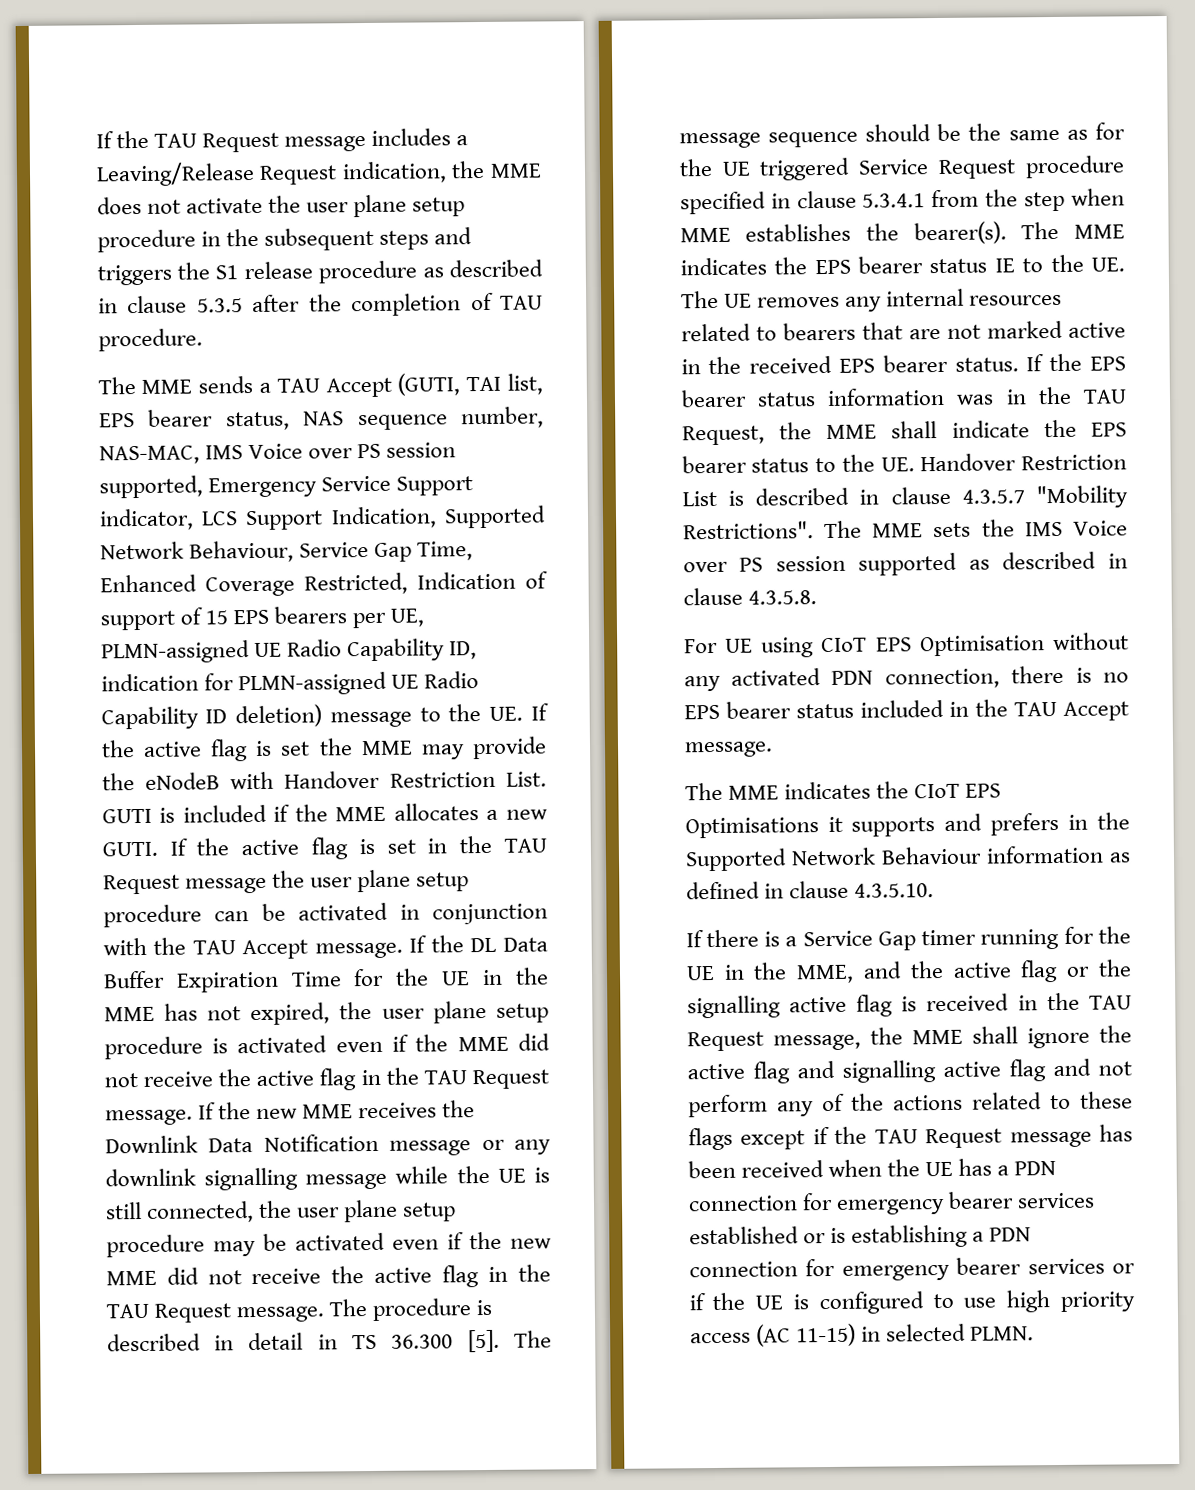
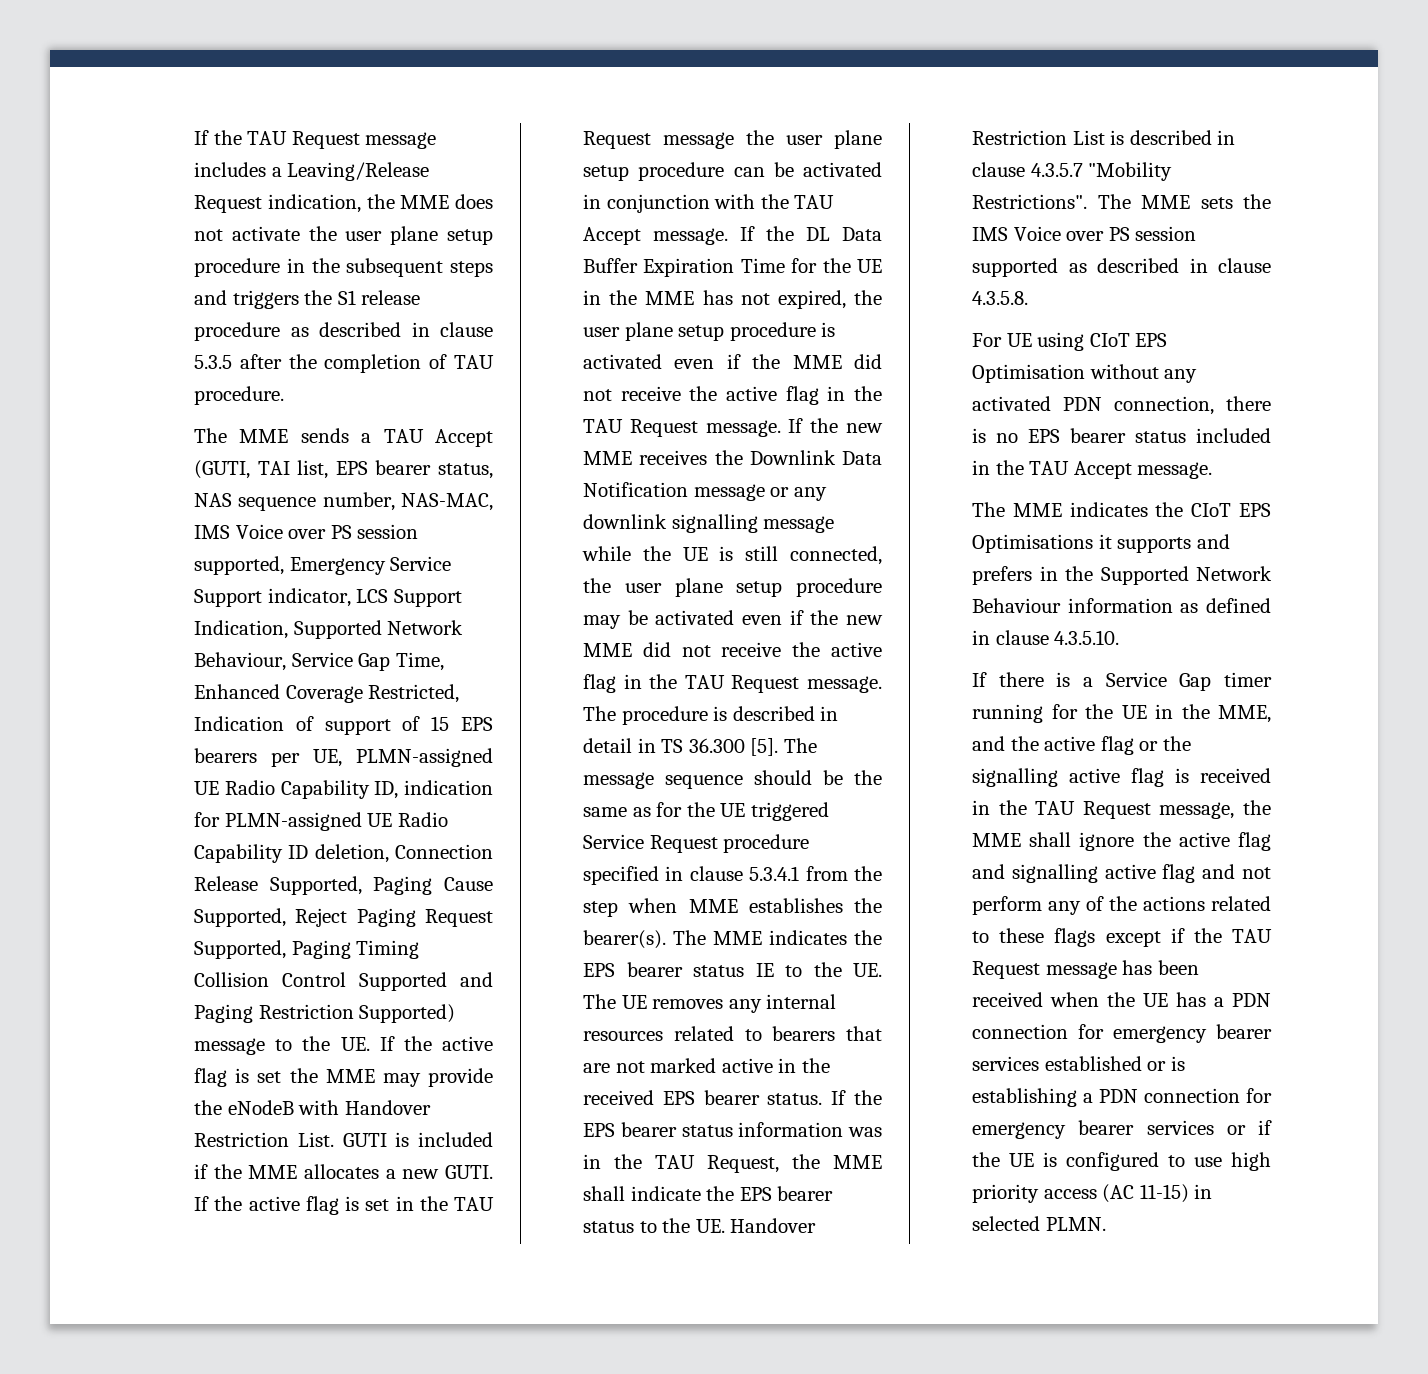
- The MME sends a TAU Accept (GUTI, TAI list, EPS bearer status, NAS sequence number, NAS-MAC, IMS Voice over PS session supported, Emergency Service Support indicator, LCS Support Indication, Supported Network Behaviour, Service Gap Time, Enhanced Coverage Restricted, Indication of support of 15 EPS bearers per UE, PLMN-assigned UE Radio Capability ID, indication for PLMN-assigned UE Radio Capability ID deletion) message to the UE. If the active flag is set the MME may provide the eNodeB with Handover Restriction List.
+ The MME sends a TAU Accept (GUTI, TAI list, EPS bearer status, NAS sequence number, NAS-MAC, IMS Voice over PS session supported, Emergency Service Support indicator, LCS Support Indication, Supported Network Behaviour, Service Gap Time, Enhanced Coverage Restricted, Indication of support of 15 EPS bearers per UE, PLMN-assigned UE Radio Capability ID, indication for PLMN-assigned UE Radio Capability ID deletion, Connection Release Supported, Paging Cause Supported, Reject Paging Request Supported, Paging Timing Collision Control Supported and Paging Restriction Supported) message to the UE. If the active flag is set the MME may provide the eNodeB with Handover Restriction List.

